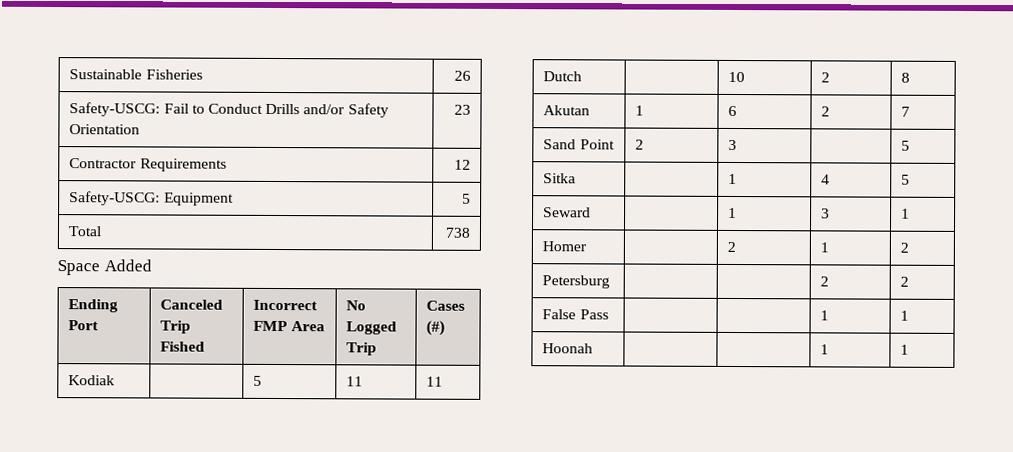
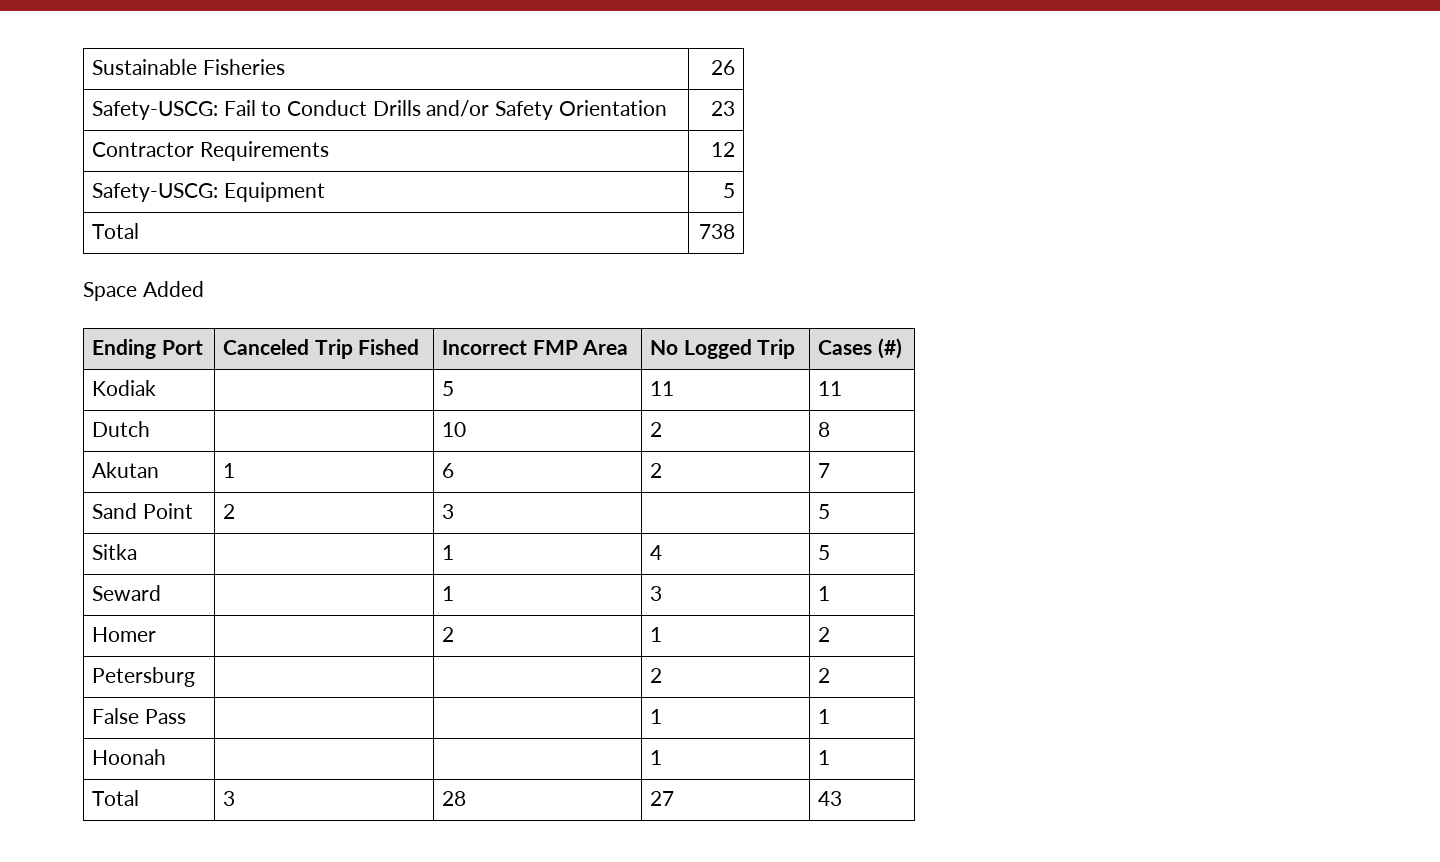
+ Total | 3 | 28 | 27 | 43

